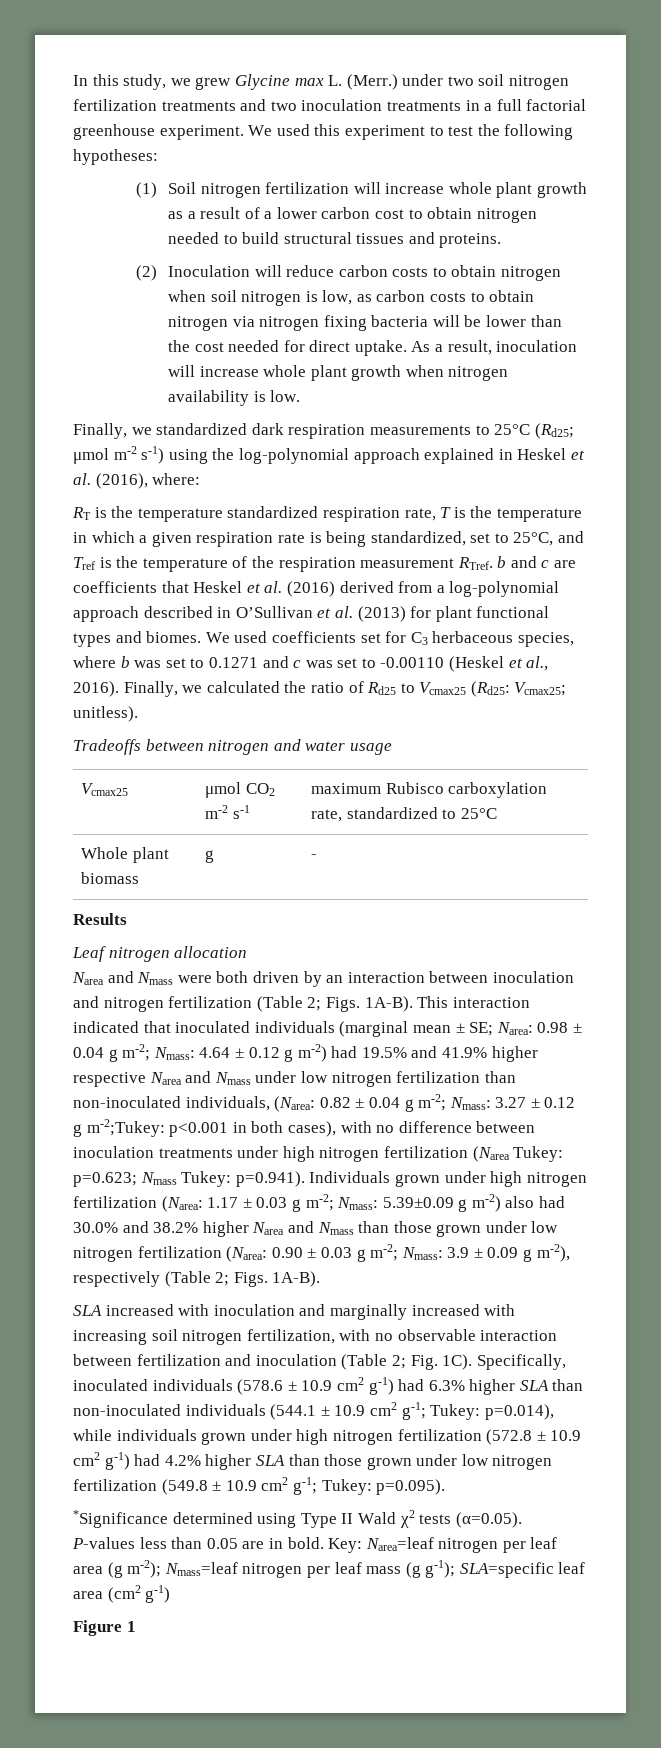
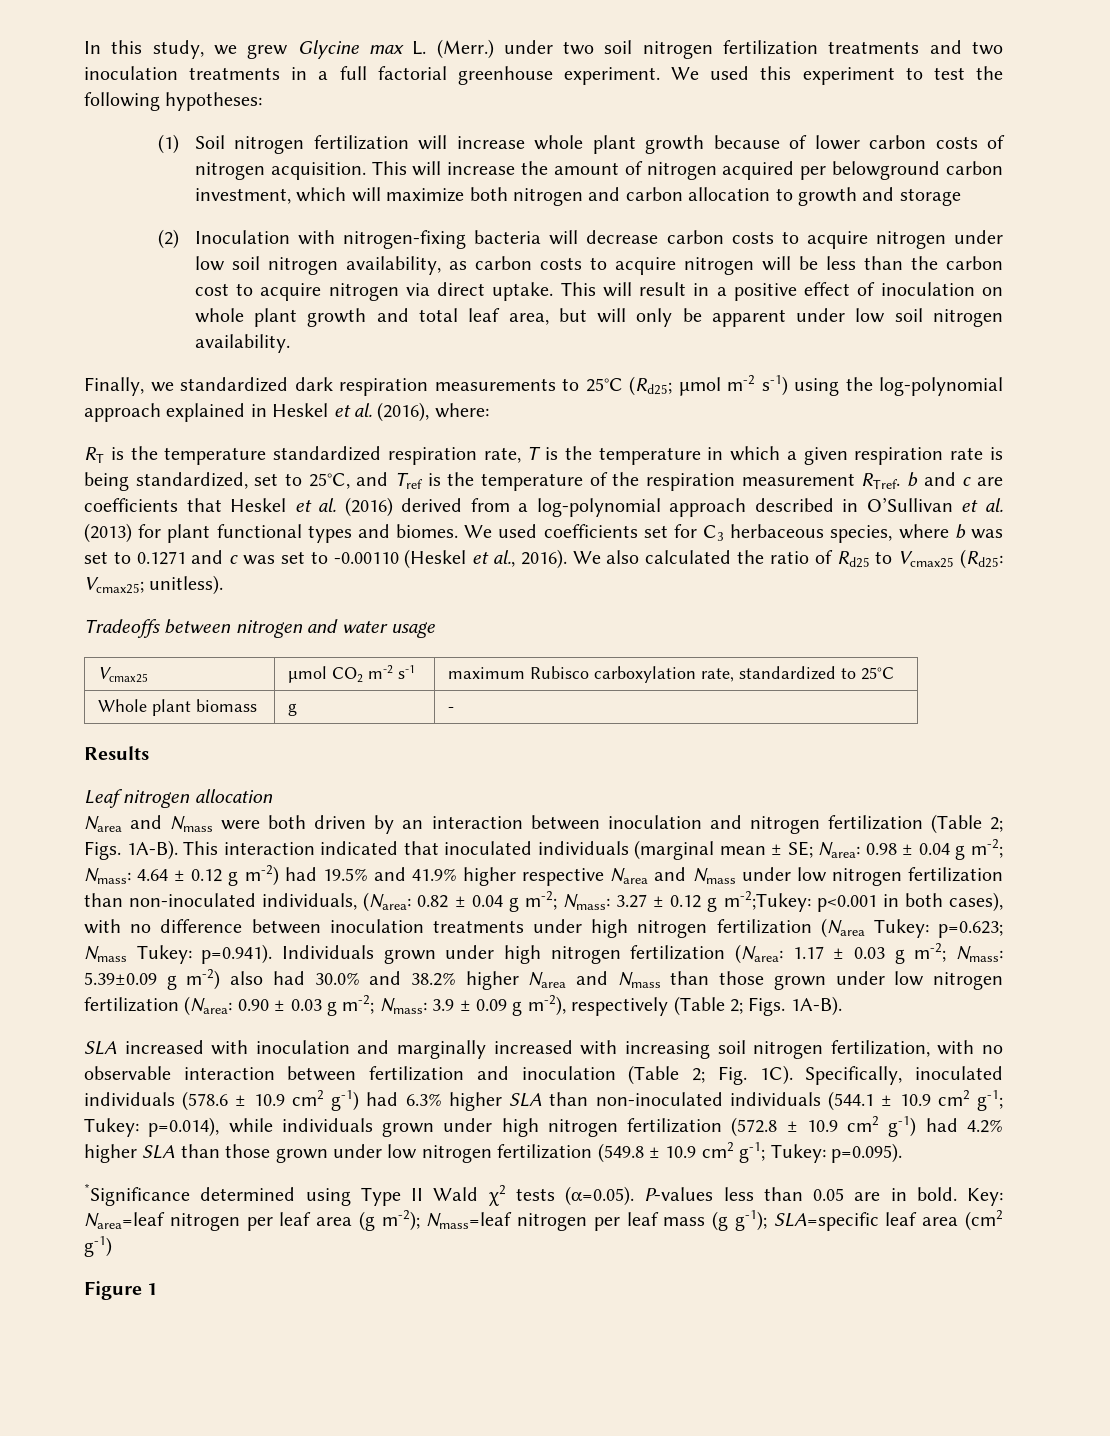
- (1) Soil nitrogen fertilization will increase whole plant growth as a result of a lower carbon cost to obtain nitrogen needed to build structural tissues and proteins.
- (2) Inoculation will reduce carbon costs to obtain nitrogen when soil nitrogen is low, as carbon costs to obtain nitrogen via nitrogen fixing bacteria will be lower than the cost needed for direct uptake. As a result, inoculation will increase whole plant growth when nitrogen availability is low.
+ (1) Soil nitrogen fertilization will increase whole plant growth because of lower carbon costs of nitrogen acquisition. This will increase the amount of nitrogen acquired per belowground carbon investment, which will maximize both nitrogen and carbon allocation to growth and storage
+ (2) Inoculation with nitrogen-fixing bacteria will decrease carbon costs to acquire nitrogen under low soil nitrogen availability, as carbon costs to acquire nitrogen will be less than the carbon cost to acquire nitrogen via direct uptake. This will result in a positive effect of inoculation on whole plant growth and total leaf area, but will only be apparent under low soil nitrogen availability.
- Finally, we calculated the ratio of Rd25 to Vcmax25 (Rd25: Vcmax25; unitless).
+ We also calculated the ratio of Rd25 to Vcmax25 (Rd25: Vcmax25; unitless).

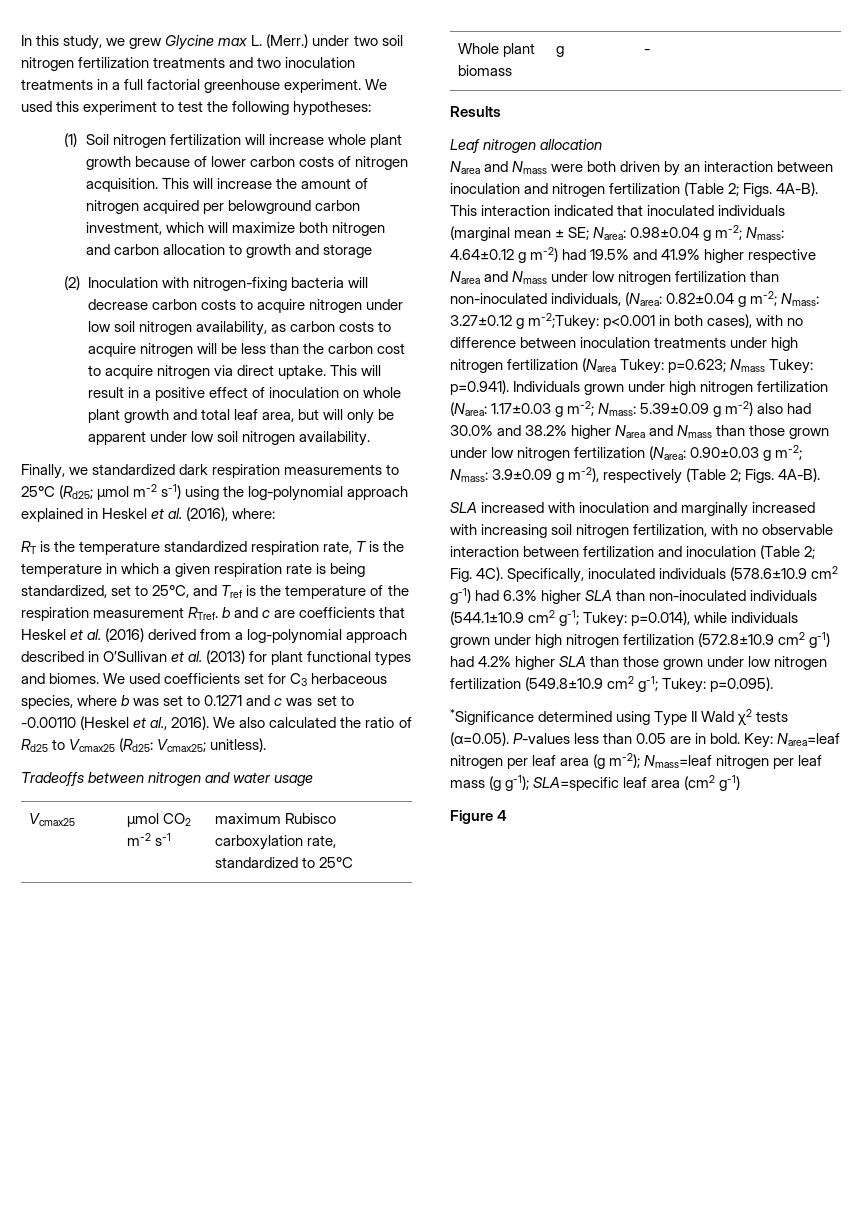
- Narea and Nmass were both driven by an interaction between inoculation and nitrogen fertilization (Table 2; Figs. 1A-B).
+ Narea and Nmass were both driven by an interaction between inoculation and nitrogen fertilization (Table 2; Figs. 4A-B).
- 0.98 ± 0.04 g m-2; Nmass: 4.64 ± 0.12 g m-2) had 19.5% and 41.9% higher respective Narea and Nmass under low nitrogen fertilization than non-inoculated individuals, (Narea:
+ 0.98±0.04 g m-2; Nmass: 4.64±0.12 g m-2) had 19.5% and 41.9% higher respective Narea and Nmass under low nitrogen fertilization than non-inoculated individuals, (Narea:
- 0.82 ± 0.04 g m-2; Nmass: 3.27 ± 0.12 g m-2;Tukey:
+ 0.82±0.04 g m-2; Nmass: 3.27±0.12 g m-2;Tukey:
- 1.17 ± 0.03 g m-2;
+ 1.17±0.03 g m-2;
- 0.90 ± 0.03 g m-2; Nmass: 3.9 ± 0.09 g m-2), respectively (Table 2; Figs. 1A-B).
+ 0.90±0.03 g m-2; Nmass: 3.9±0.09 g m-2), respectively (Table 2; Figs. 4A-B).
- SLA increased with inoculation and marginally increased with increasing soil nitrogen fertilization, with no observable interaction between fertilization and inoculation (Table 2; Fig. 1C).
+ SLA increased with inoculation and marginally increased with increasing soil nitrogen fertilization, with no observable interaction between fertilization and inoculation (Table 2; Fig. 4C).
- Specifically, inoculated individuals (578.6 ± 10.9 cm2 g-1) had 6.3% higher SLA than non-inoculated individuals (544.1 ± 10.9 cm2 g-1; Tukey: p=0.014), while individuals grown under high nitrogen fertilization (572.8 ± 10.9 cm2 g-1) had 4.2% higher SLA than those grown under low nitrogen fertilization (549.8 ± 10.9 cm2 g-1; Tukey: p=0.095).
+ Specifically, inoculated individuals (578.6±10.9 cm2 g-1) had 6.3% higher SLA than non-inoculated individuals (544.1±10.9 cm2 g-1; Tukey: p=0.014), while individuals grown under high nitrogen fertilization (572.8±10.9 cm2 g-1) had 4.2% higher SLA than those grown under low nitrogen fertilization (549.8±10.9 cm2 g-1; Tukey: p=0.095).
- Figure 1
+ Figure 4

